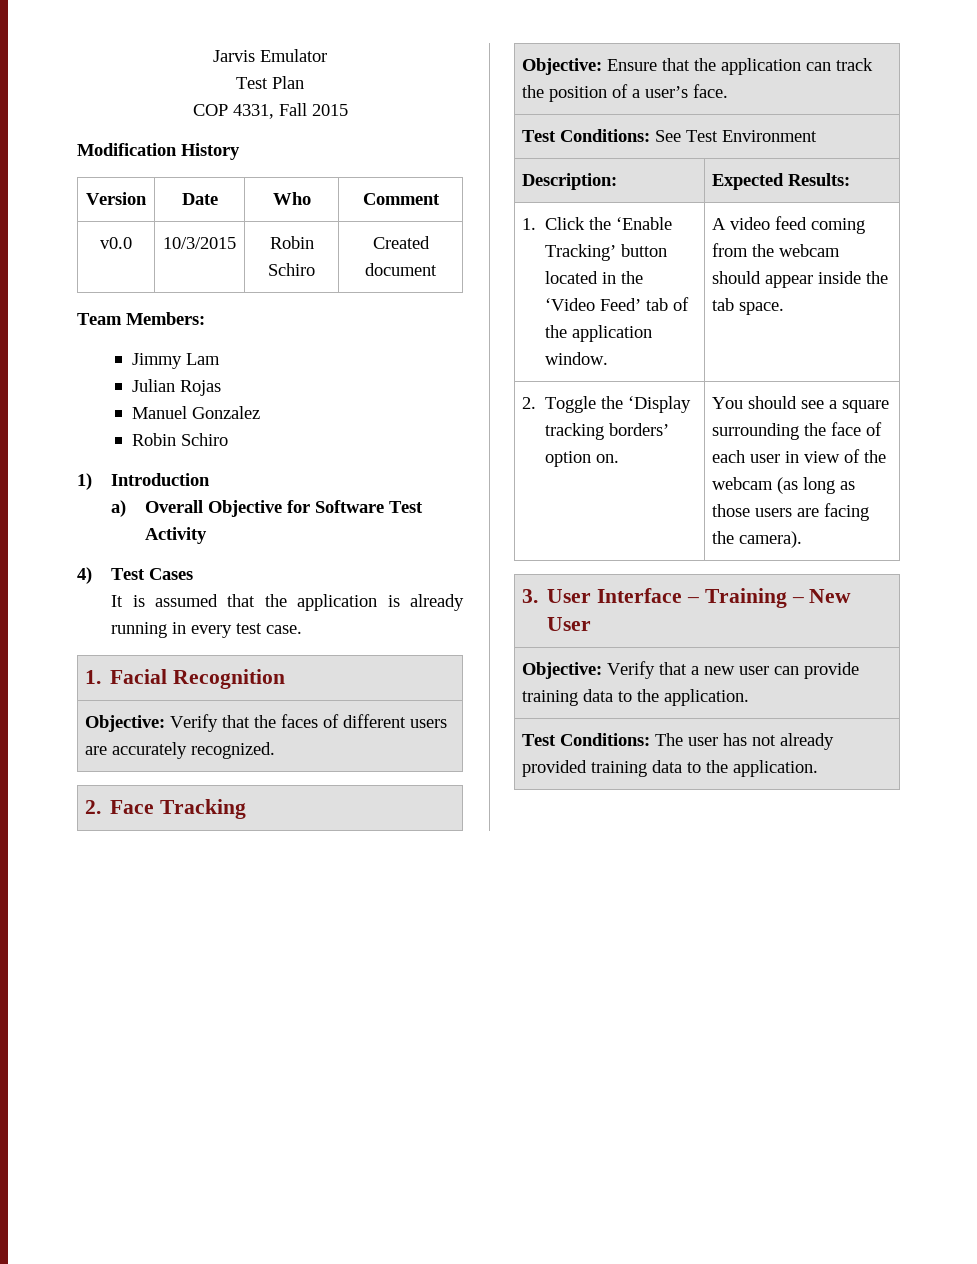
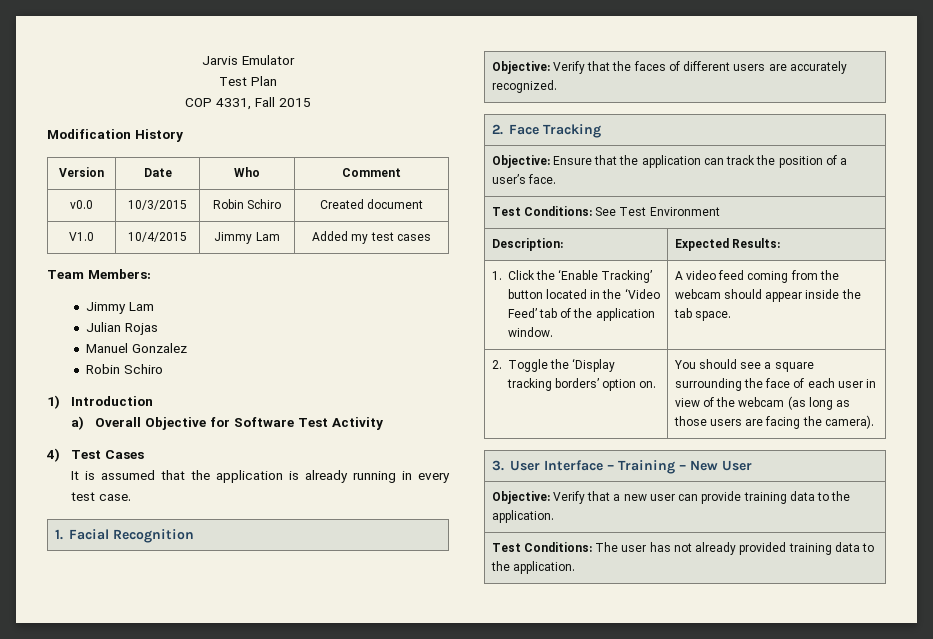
+ V1.0 | 10/4/2015 | Jimmy Lam | Added my test cases

